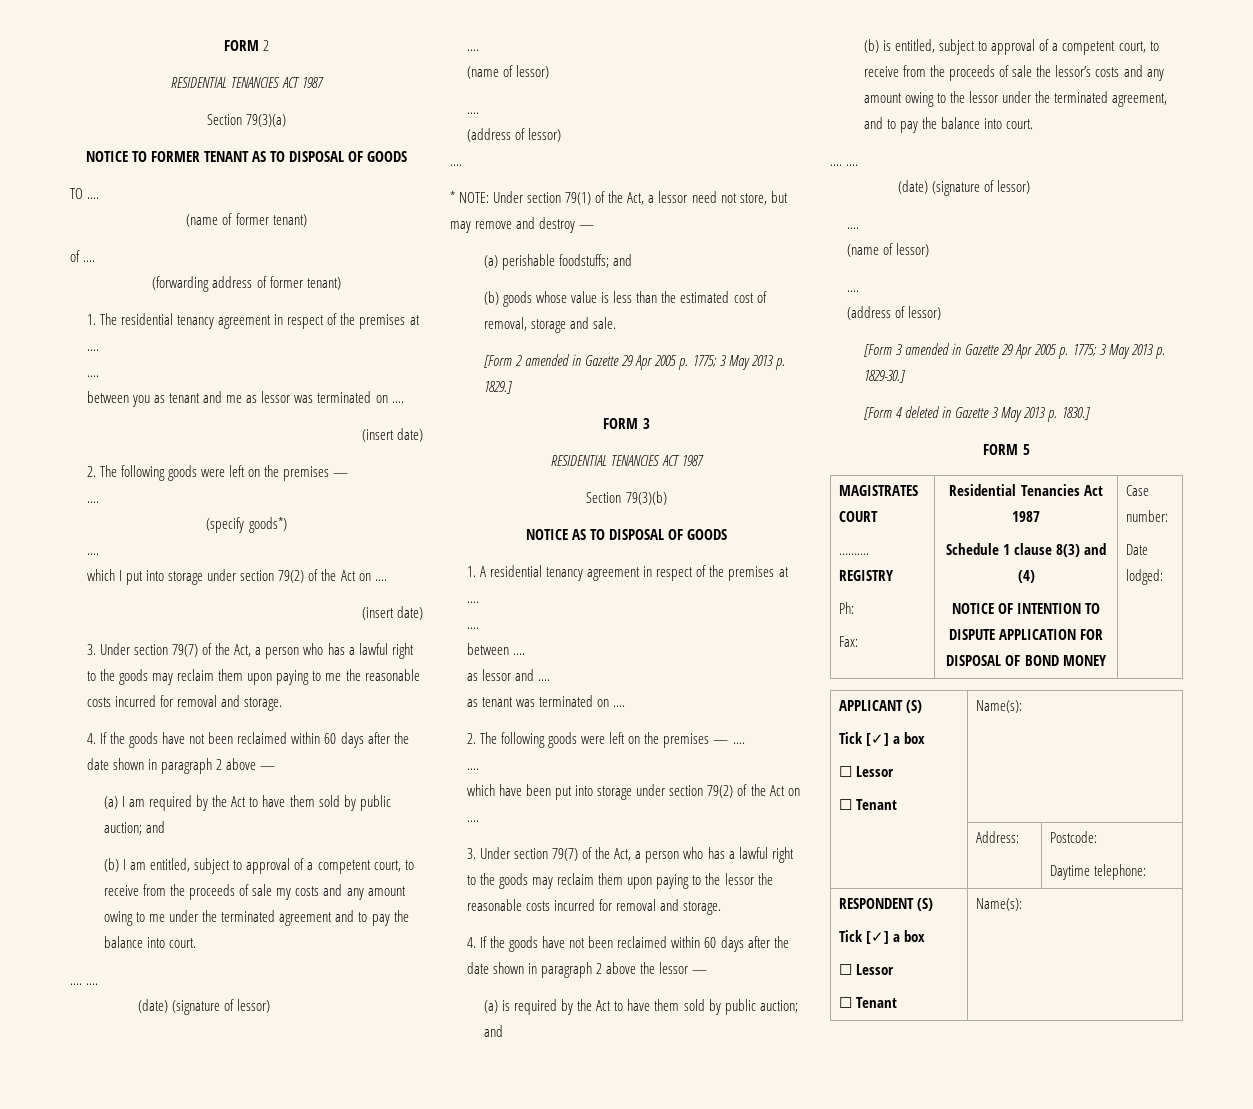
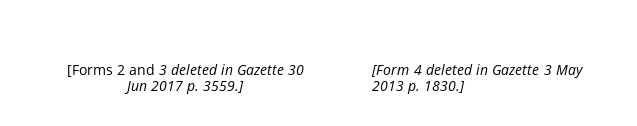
- FORM 2
- RESIDENTIAL TENANCIES ACT 1987
- Section 79(3)(a)
- NOTICE TO FORMER TENANT AS TO DISPOSAL OF GOODS
- TO ....
- (name of former tenant)
- of ....
- (forwarding address of former tenant)
- 1. The residential tenancy agreement in respect of the premises at ....
- ....
- between you as tenant and me as lessor was terminated on ....
- (insert date)
- 2. The following goods were left on the premises —
- ....
- (specify goods*)
- ....
- which I put into storage under section 79(2) of the Act on ....
- (insert date)
- 3. Under section 79(7) of the Act, a person who has a lawful right to the goods may reclaim them upon paying to me the reasonable costs incurred for removal and storage.
- 4. If the goods have not been reclaimed within 60 days after the date shown in paragraph 2 above —
- (a) I am required by the Act to have them sold by public auction; and
- (b) I am entitled, subject to approval of a competent court, to receive from the proceeds of sale my costs and any amount owing to me under the terminated agreement and to pay the balance into court.
- .... ....
- (date) (signature of lessor)
- ....
- (name of lessor)
- ....
- (address of lessor)
- ....
- * NOTE: Under section 79(1) of the Act, a lessor need not store, but may remove and destroy —
- (a) perishable foodstuffs; and
- (b) goods whose value is less than the estimated cost of removal, storage and sale.
- [Form 2 amended in Gazette 29 Apr 2005 p. 1775; 3 May 2013 p. 1829.]
- FORM 3
- RESIDENTIAL TENANCIES ACT 1987
- Section 79(3)(b)
- NOTICE AS TO DISPOSAL OF GOODS
- 1. A residential tenancy agreement in respect of the premises at ....
- ....
- between ....
- as lessor and ....
- as tenant was terminated on ....
- 2. The following goods were left on the premises — ....
- ....
- which have been put into storage under section 79(2) of the Act on ....
- 3. Under section 79(7) of the Act, a person who has a lawful right to the goods may reclaim them upon paying to the lessor the reasonable costs incurred for removal and storage.
- 4. If the goods have not been reclaimed within 60 days after the date shown in paragraph 2 above the lessor —
- (a) is required by the Act to have them sold by public auction; and
- (b) is entitled, subject to approval of a competent court, to receive from the proceeds of sale the lessor’s costs and any amount owing to the lessor under the terminated agreement, and to pay the balance into court.
- .... ....
- (date) (signature of lessor)
- ....
- (name of lessor)
- ....
- (address of lessor)
- [Form 3 amended in Gazette 29 Apr 2005 p. 1775; 3 May 2013 p. 1829-30.]
+ [Forms 2 and 3 deleted in Gazette 30 Jun 2017 p. 3559.]
- FORM 5
- MAGISTRATES COURT
- ………. REGISTRY
- Ph:
- Fax: | Residential Tenancies Act 1987
- Schedule 1 clause 8(3) and (4)
- NOTICE OF INTENTION TO DISPUTE APPLICATION FOR DISPOSAL OF BOND MONEY | Case number:
- Date lodged:
- APPLICANT (S)
- Tick [✓] a box
- ☐ Lessor
- ☐ Tenant | Name(s):
- | Address: | Postcode:
- Daytime telephone:
- RESPONDENT (S)
- Tick [✓] a box
- ☐ Lessor
- ☐ Tenant | Name(s):

